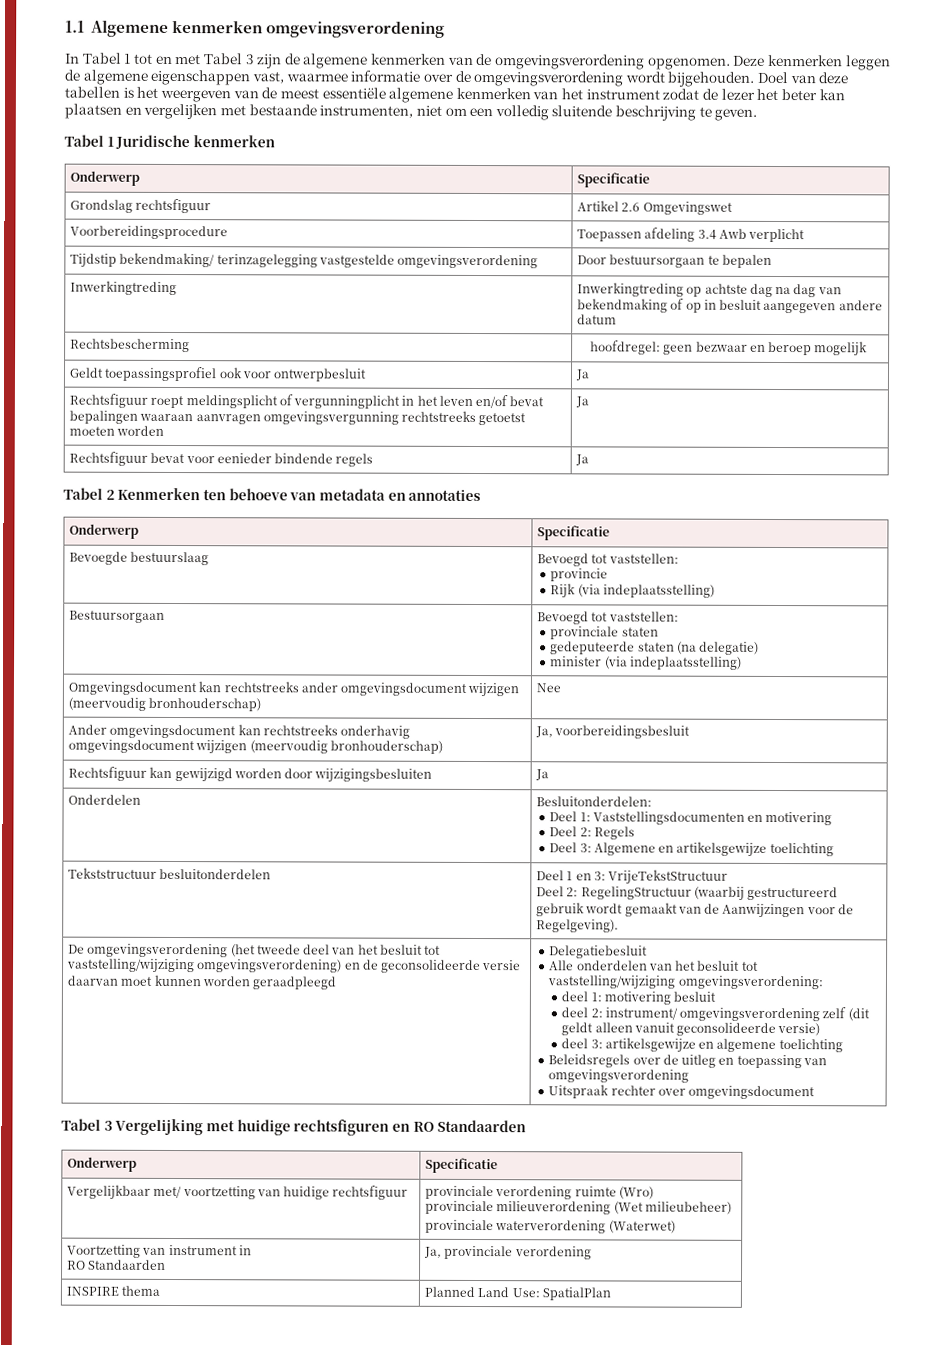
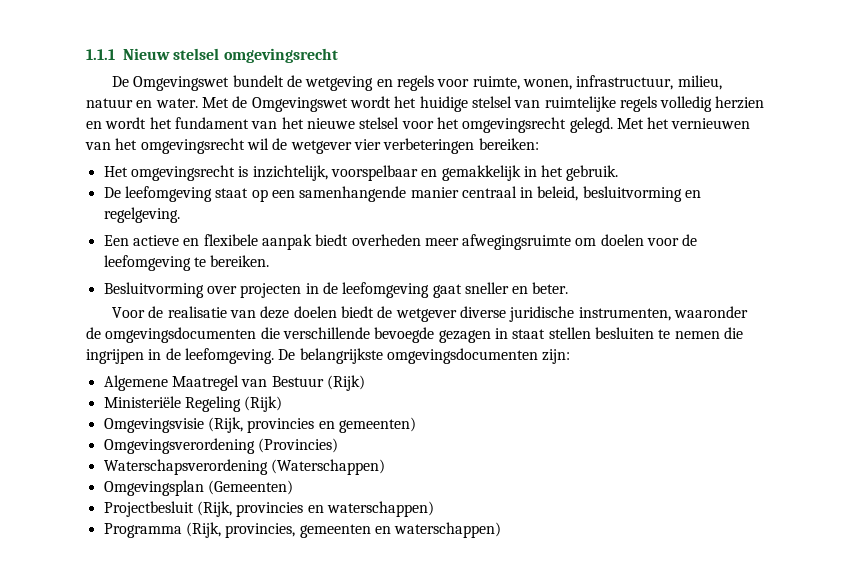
- 1.1 Algemene kenmerken omgevingsverordening
- In Tabel 1 tot en met Tabel 3 zijn de algemene kenmerken van de omgevingsverordening opgenomen. Deze kenmerken leggen de algemene eigenschappen vast, waarmee informatie over de omgevingsverordening wordt bijgehouden. Doel van deze tabellen is het weergeven van de meest essentiële algemene kenmerken van het instrument zodat de lezer het beter kan plaatsen en vergelijken met bestaande instrumenten, niet om een volledig sluitende beschrijving te geven.
- Tabel 1 Juridische kenmerken
- Onderwerp | Specificatie
- Grondslag rechtsfiguur | Artikel 2.6 Omgevingswet
- Voorbereidingsprocedure | Toepassen afdeling 3.4 Awb verplicht
- Tijdstip bekendmaking/ terinzagelegging vastgestelde omgevingsverordening | Door bestuursorgaan te bepalen
- Inwerkingtreding | Inwerkingtreding op achtste dag na dag van bekendmaking of op in besluit aangegeven andere datum
- Rechtsbescherming | hoofdregel: geen bezwaar en beroep mogelijk
- Geldt toepassingsprofiel ook voor ontwerpbesluit | Ja
- Rechtsfiguur roept meldingsplicht of vergunningplicht in het leven en/of bevat bepalingen waaraan aanvragen omgevingsvergunning rechtstreeks getoetst moeten worden | Ja
- Rechtsfiguur bevat voor eenieder bindende regels | Ja
- Tabel 2 Kenmerken ten behoeve van metadata en annotaties
- Onderwerp | Specificatie
- Bevoegde bestuurslaag | Bevoegd tot vaststellen:
- provincie
- Rijk (via indeplaatsstelling)
- Bestuursorgaan | Bevoegd tot vaststellen:
- provinciale staten
- gedeputeerde staten (na delegatie)
- minister (via indeplaatsstelling)
- Omgevingsdocument kan rechtstreeks ander omgevingsdocument wijzigen (meervoudig bronhouderschap) | Nee
- Ander omgevingsdocument kan rechtstreeks onderhavig omgevingsdocument wijzigen (meervoudig bronhouderschap) | Ja, voorbereidingsbesluit
- Rechtsfiguur kan gewijzigd worden door wijzigingsbesluiten | Ja
- Onderdelen | Besluitonderdelen:
- Deel 1: Vaststellingsdocumenten en motivering
- Deel 2: Regels
- Deel 3: Algemene en artikelsgewijze toelichting
- Tekststructuur besluitonderdelen | Deel 1 en 3: VrijeTekstStructuur
- Deel 2: RegelingStructuur (waarbij gestructureerd gebruik wordt gemaakt van de Aanwijzingen voor de Regelgeving).
- De omgevingsverordening (het tweede deel van het besluit tot vaststelling/wijziging omgevingsverordening) en de geconsolideerde versie daarvan moet kunnen worden geraadpleegd | Delegatiebesluit
- Alle onderdelen van het besluit tot vaststelling/wijziging omgevingsverordening:
- deel 1: motivering besluit
- deel 2: instrument/ omgevingsverordening zelf (dit geldt alleen vanuit geconsolideerde versie)
- deel 3: artikelsgewijze en algemene toelichting
- Beleidsregels over de uitleg en toepassing van omgevingsverordening
- Uitspraak rechter over omgevingsdocument
- Tabel 3 Vergelijking met huidige rechtsfiguren en RO Standaarden
- Onderwerp | Specificatie
- Vergelijkbaar met/ voortzetting van huidige rechtsfiguur | provinciale verordening ruimte (Wro)
- provinciale milieuverordening (Wet milieubeheer)
- provinciale waterverordening (Waterwet)
- Voortzetting van instrument in
- RO Standaarden | Ja, provinciale verordening
- INSPIRE thema | Planned Land Use: SpatialPlan
+ 1.1.1 Nieuw stelsel omgevingsrecht
+ De Omgevingswet bundelt de wetgeving en regels voor ruimte, wonen, infrastructuur, milieu, natuur en water. Met de Omgevingswet wordt het huidige stelsel van ruimtelijke regels volledig herzien en wordt het fundament van het nieuwe stelsel voor het omgevingsrecht gelegd. Met het vernieuwen van het omgevingsrecht wil de wetgever vier verbeteringen bereiken:
+ Het omgevingsrecht is inzichtelijk, voorspelbaar en gemakkelijk in het gebruik.
+ De leefomgeving staat op een samenhangende manier centraal in beleid, besluitvorming en regelgeving.
+ Een actieve en flexibele aanpak biedt overheden meer afwegingsruimte om doelen voor de leefomgeving te bereiken.
+ Besluitvorming over projecten in de leefomgeving gaat sneller en beter.
+ Voor de realisatie van deze doelen biedt de wetgever diverse juridische instrumenten, waaronder de omgevingsdocumenten die verschillende bevoegde gezagen in staat stellen besluiten te nemen die ingrijpen in de leefomgeving. De belangrijkste omgevingsdocumenten zijn:
+ Algemene Maatregel van Bestuur (Rijk)
+ Ministeriële Regeling (Rijk)
+ Omgevingsvisie (Rijk, provincies en gemeenten)
+ Omgevingsverordening (Provincies)
+ Waterschapsverordening (Waterschappen)
+ Omgevingsplan (Gemeenten)
+ Projectbesluit (Rijk, provincies en waterschappen)
+ Programma (Rijk, provincies, gemeenten en waterschappen)

